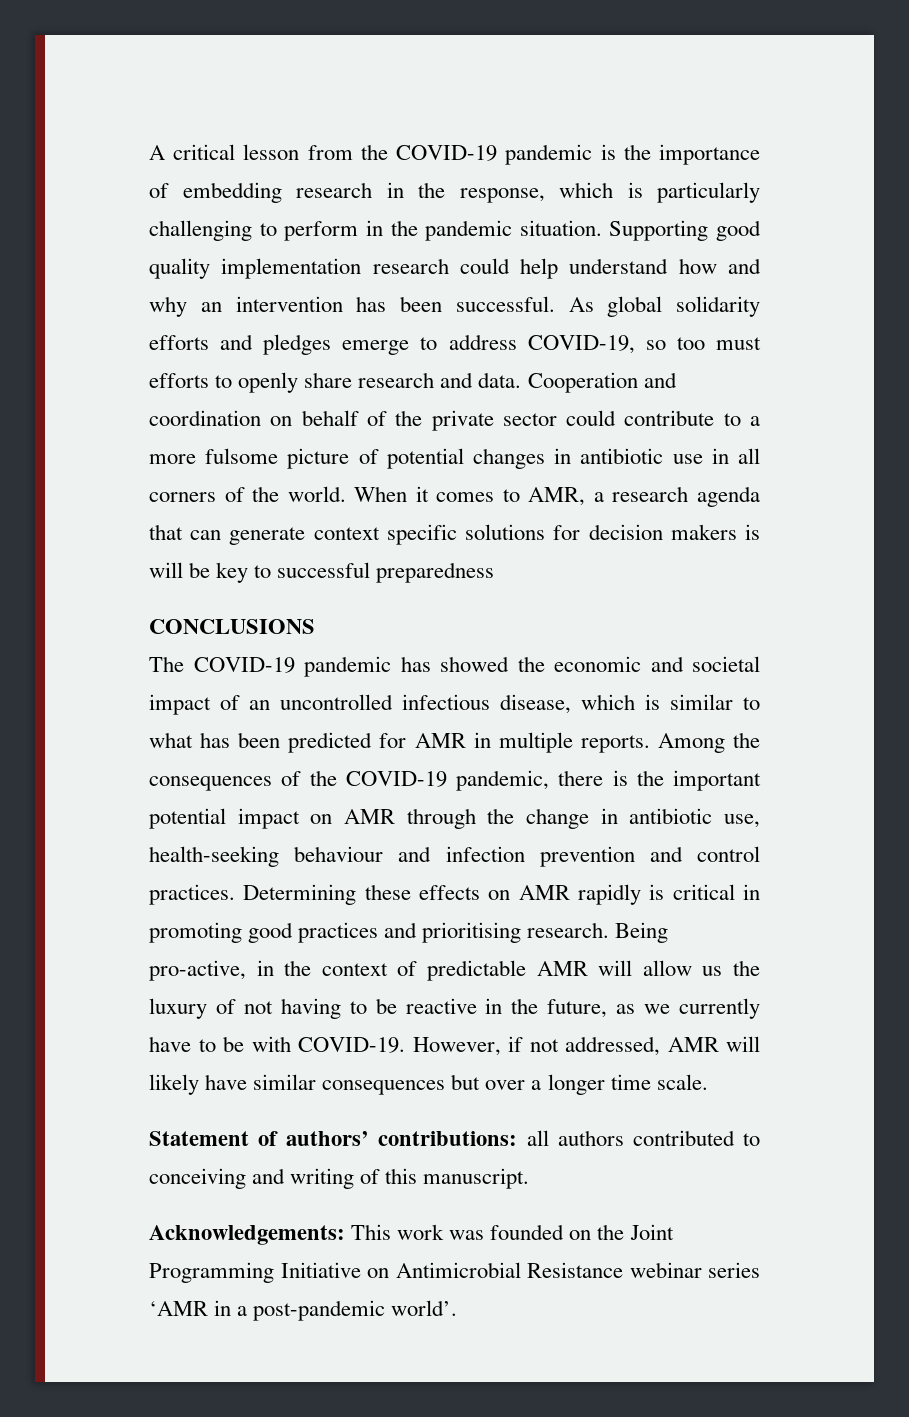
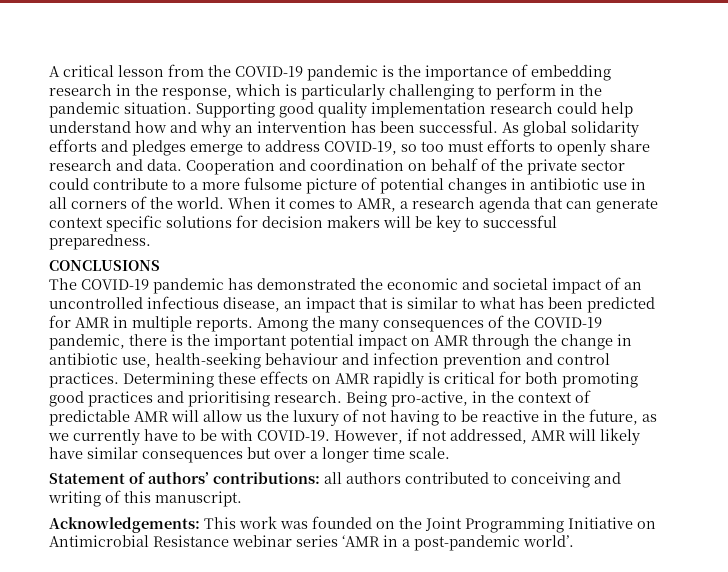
- When it comes to AMR, a research agenda that can generate context specific solutions for decision makers is will be key to successful preparedness
+ When it comes to AMR, a research agenda that can generate context specific solutions for decision makers will be key to successful preparedness.
- The COVID-19 pandemic has showed the economic and societal impact of an uncontrolled infectious disease, which is similar to what has been predicted for AMR in multiple reports.
+ The COVID-19 pandemic has demonstrated the economic and societal impact of an uncontrolled infectious disease, an impact that is similar to what has been predicted for AMR in multiple reports.
- Among the consequences of the COVID-19 pandemic, there is the important potential impact on AMR through the change in antibiotic use, health-seeking behaviour and infection prevention and control practices.
+ Among the many consequences of the COVID-19 pandemic, there is the important potential impact on AMR through the change in antibiotic use, health-seeking behaviour and infection prevention and control practices.
- Determining these effects on AMR rapidly is critical in promoting good practices and prioritising research.
+ Determining these effects on AMR rapidly is critical for both promoting good practices and prioritising research.

